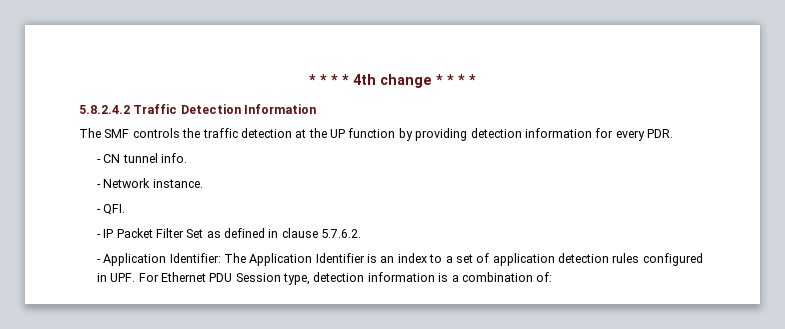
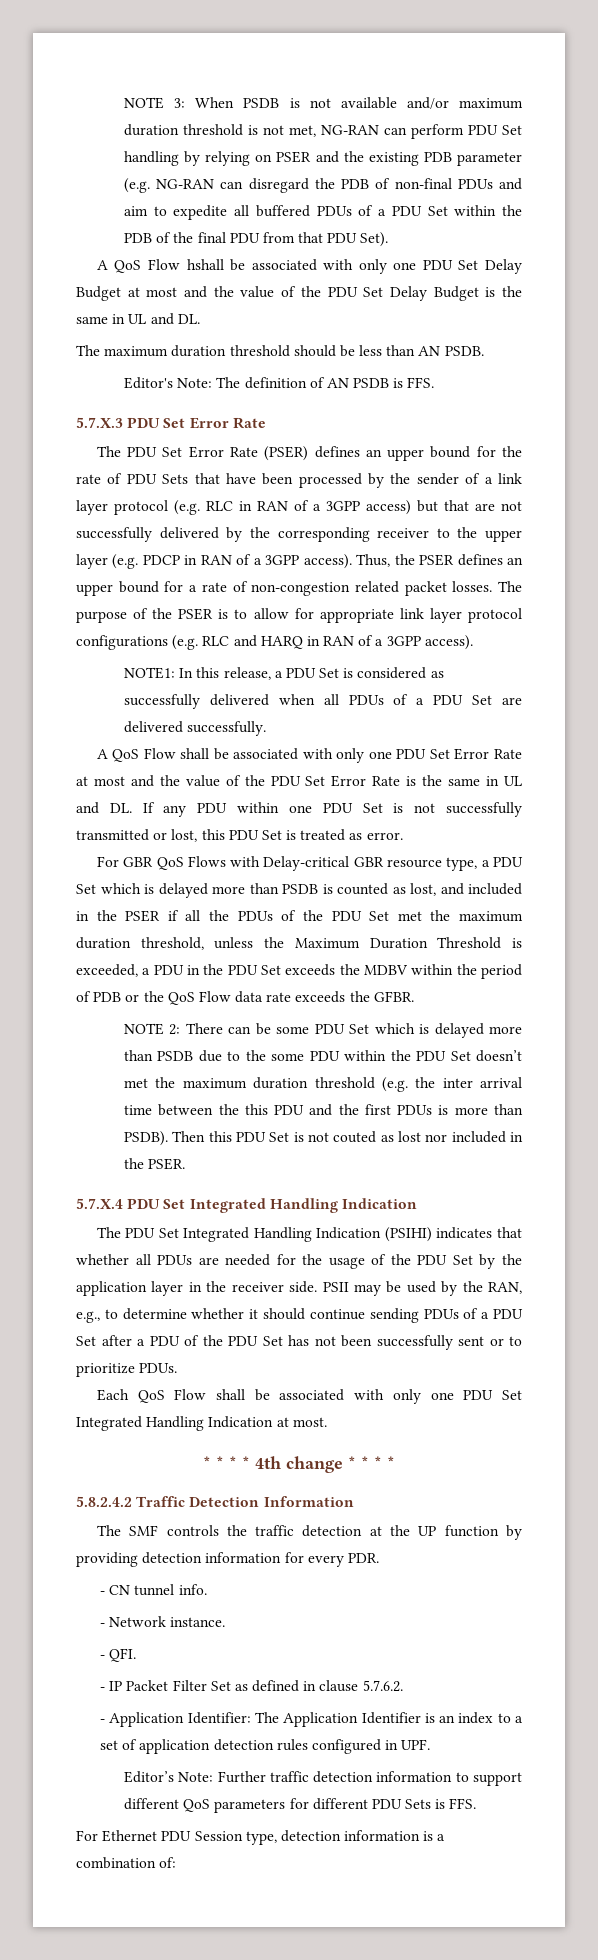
+ NOTE 3: When PSDB is not available and/or maximum duration threshold is not met, NG-RAN can perform PDU Set handling by relying on PSER and the existing PDB parameter (e.g. NG-RAN can disregard the PDB of non-final PDUs and aim to expedite all buffered PDUs of a PDU Set within the PDB of the final PDU from that PDU Set).
+ A QoS Flow hshall be associated with only one PDU Set Delay Budget at most and the value of the PDU Set Delay Budget is the same in UL and DL.
+ The maximum duration threshold should be less than AN PSDB.
+ Editor's Note: The definition of AN PSDB is FFS.
+ 5.7.X.3 PDU Set Error Rate
+ The PDU Set Error Rate (PSER) defines an upper bound for the rate of PDU Sets that have been processed by the sender of a link layer protocol (e.g. RLC in RAN of a 3GPP access) but that are not successfully delivered by the corresponding receiver to the upper layer (e.g. PDCP in RAN of a 3GPP access). Thus, the PSER defines an upper bound for a rate of non-congestion related packet losses. The purpose of the PSER is to allow for appropriate link layer protocol configurations (e.g. RLC and HARQ in RAN of a 3GPP access).
+ NOTE1: In this release, a PDU Set is considered as successfully delivered when all PDUs of a PDU Set are delivered successfully.
+ A QoS Flow shall be associated with only one PDU Set Error Rate at most and the value of the PDU Set Error Rate is the same in UL and DL. If any PDU within one PDU Set is not successfully transmitted or lost, this PDU Set is treated as error.
+ For GBR QoS Flows with Delay-critical GBR resource type, a PDU Set which is delayed more than PSDB is counted as lost, and included in the PSER if all the PDUs of the PDU Set met the maximum duration threshold, unless the Maximum Duration Threshold is exceeded, a PDU in the PDU Set exceeds the MDBV within the period of PDB or the QoS Flow data rate exceeds the GFBR.
+ NOTE 2: There can be some PDU Set which is delayed more than PSDB due to the some PDU within the PDU Set doesn’t met the maximum duration threshold (e.g. the inter arrival time between the this PDU and the first PDUs is more than PSDB). Then this PDU Set is not couted as lost nor included in the PSER.
+ 5.7.X.4 PDU Set Integrated Handling Indication
+ The PDU Set Integrated Handling Indication (PSIHI) indicates that whether all PDUs are needed for the usage of the PDU Set by the application layer in the receiver side. PSII may be used by the RAN, e.g., to determine whether it should continue sending PDUs of a PDU Set after a PDU of the PDU Set has not been successfully sent or to prioritize PDUs.
+ Each QoS Flow shall be associated with only one PDU Set Integrated Handling Indication at most.
- - Application Identifier: The Application Identifier is an index to a set of application detection rules configured in UPF. For Ethernet PDU Session type, detection information is a combination of:
+ - Application Identifier: The Application Identifier is an index to a set of application detection rules configured in UPF.
+ Editor’s Note: Further traffic detection information to support different QoS parameters for different PDU Sets is FFS.
+ For Ethernet PDU Session type, detection information is a combination of:

